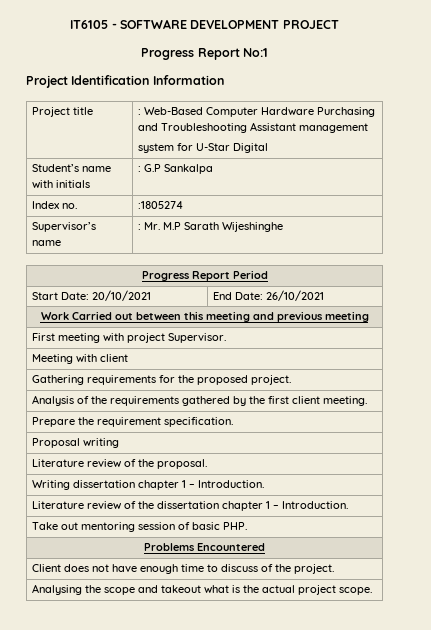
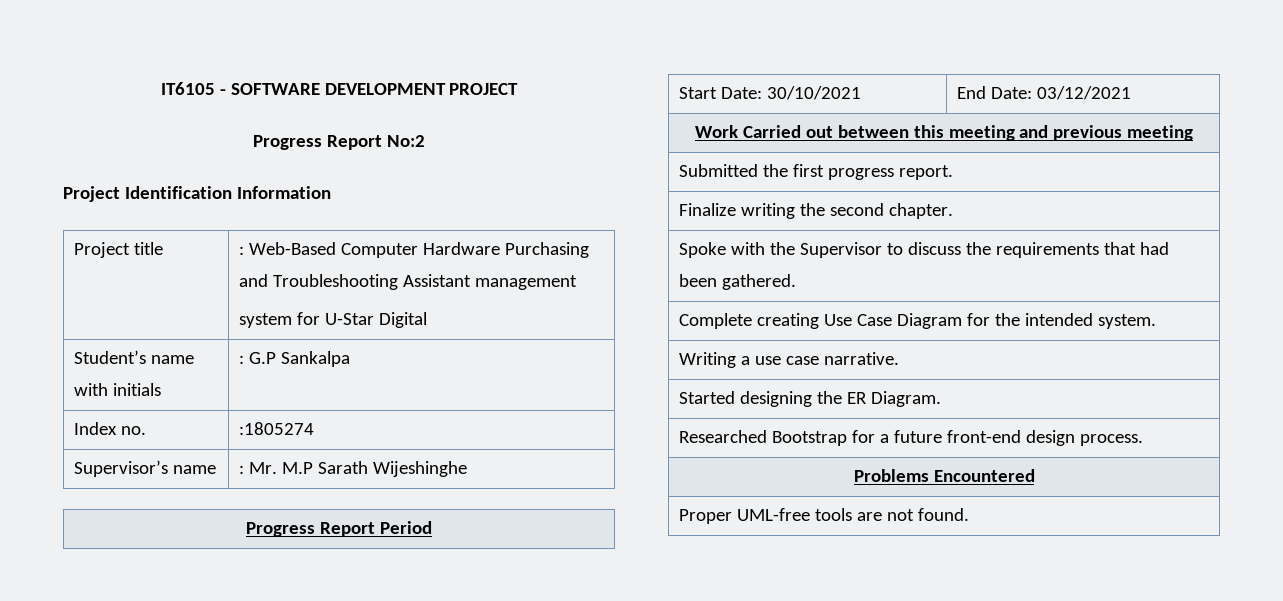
- Progress Report No:1
+ Progress Report No:2
- Start Date: 20/10/2021 | End Date: 26/10/2021
+ Start Date: 30/10/2021 | End Date: 03/12/2021
- First meeting with project Supervisor.
- Meeting with client
- Gathering requirements for the proposed project.
- Analysis of the requirements gathered by the first client meeting.
- Prepare the requirement specification.
- Proposal writing
- Literature review of the proposal.
- Writing dissertation chapter 1 – Introduction.
- Literature review of the dissertation chapter 1 – Introduction.
- Take out mentoring session of basic PHP.
+ Submitted the first progress report.
+ Finalize writing the second chapter.
+ Spoke with the Supervisor to discuss the requirements that had been gathered.
+ Complete creating Use Case Diagram for the intended system.
+ Writing a use case narrative.
+ Started designing the ER Diagram.
+ Researched Bootstrap for a future front-end design process.
  Problems Encountered
- Client does not have enough time to discuss of the project.
- Analysing the scope and takeout what is the actual project scope.
+ Proper UML-free tools are not found.

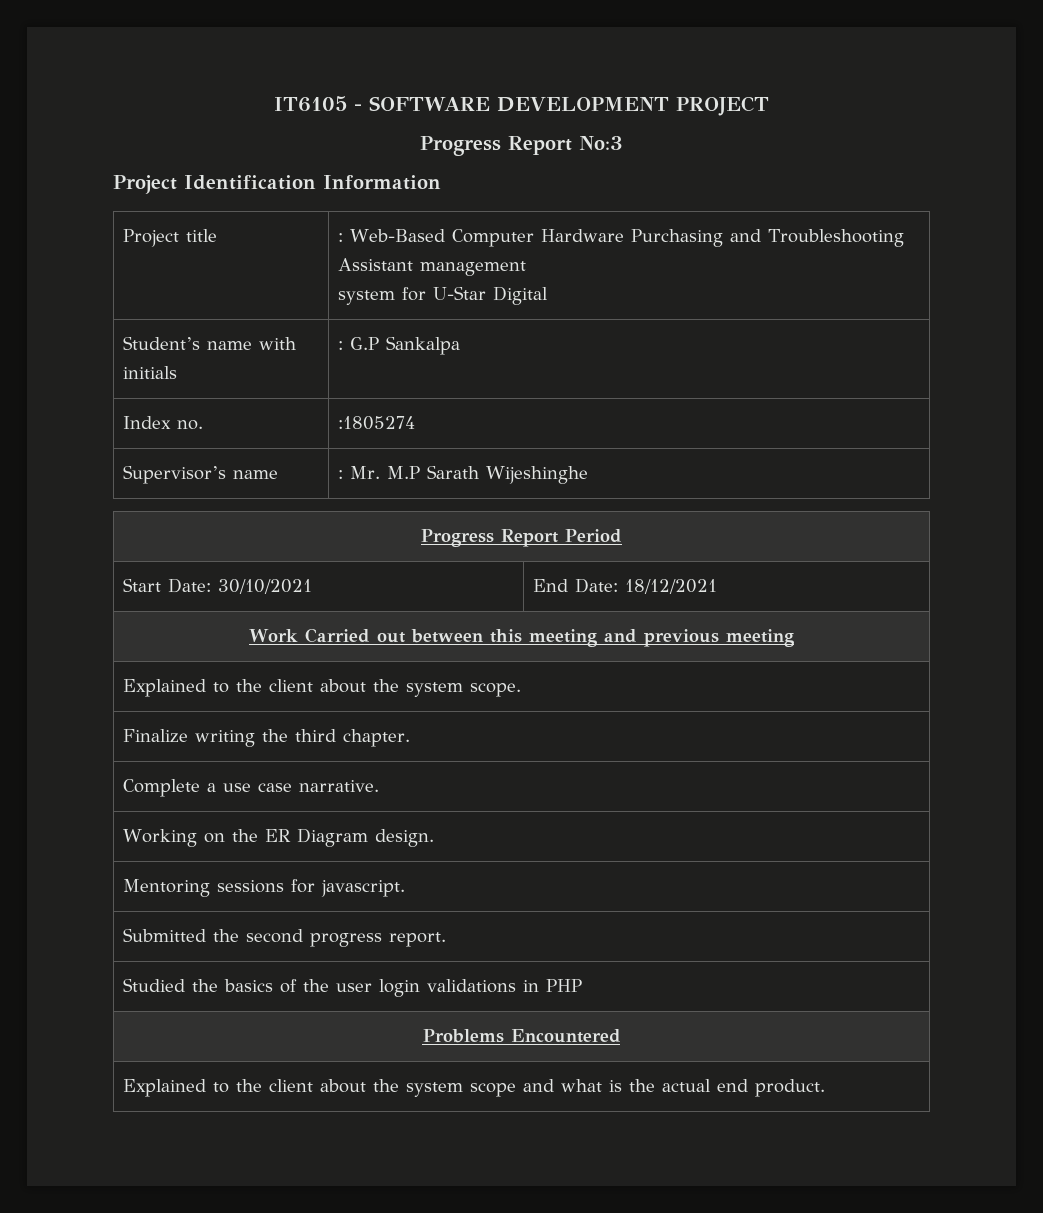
- Progress Report No:2
+ Progress Report No:3
- Start Date: 30/10/2021 | End Date: 03/12/2021
+ Start Date: 30/10/2021 | End Date: 18/12/2021
- Submitted the first progress report.
+ Explained to the client about the system scope.
- Finalize writing the second chapter.
+ Finalize writing the third chapter.
- Spoke with the Supervisor to discuss the requirements that had been gathered.
- Complete creating Use Case Diagram for the intended system.
- Writing a use case narrative.
- Started designing the ER Diagram.
- Researched Bootstrap for a future front-end design process.
+ Complete a use case narrative.
+ Working on the ER Diagram design.
+ Mentoring sessions for javascript.
+ Submitted the second progress report.
+ Studied the basics of the user login validations in PHP
  Problems Encountered
- Proper UML-free tools are not found.
+ Explained to the client about the system scope and what is the actual end product.

